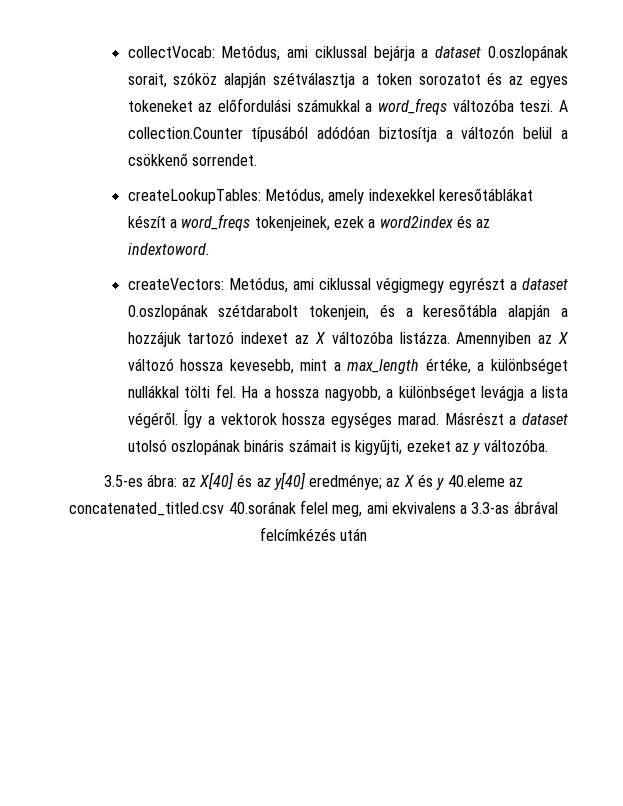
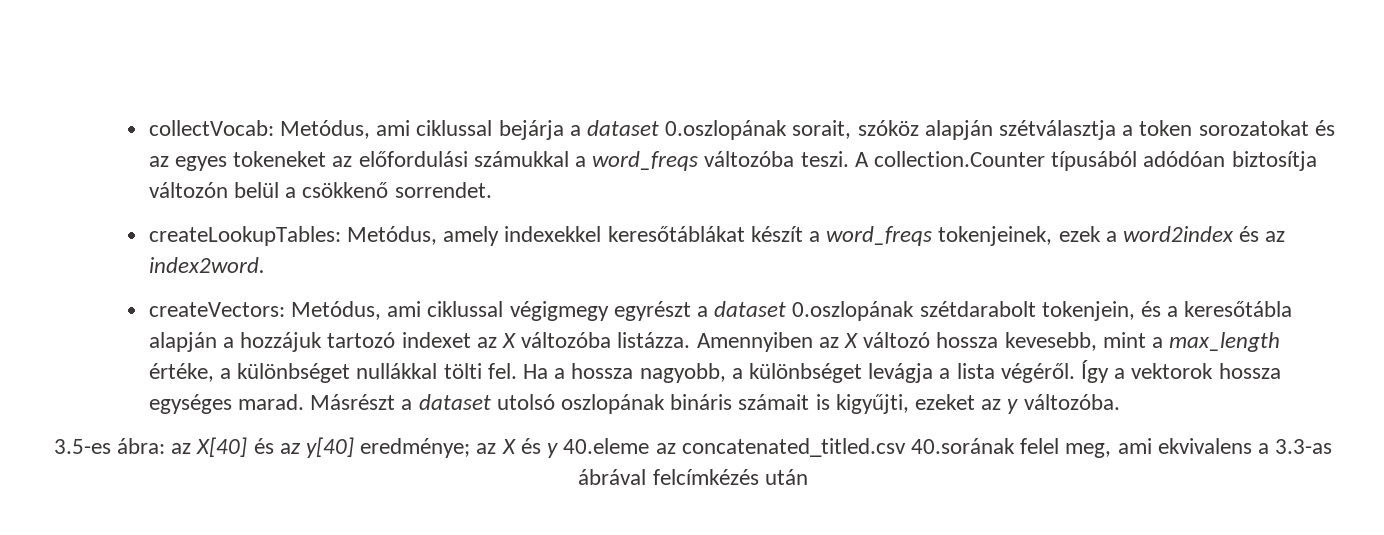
- collectVocab: Metódus, ami ciklussal bejárja a dataset 0.oszlopának sorait, szóköz alapján szétválasztja a token sorozatot és az egyes tokeneket az előfordulási számukkal a word_freqs változóba teszi.
+ collectVocab: Metódus, ami ciklussal bejárja a dataset 0.oszlopának sorait, szóköz alapján szétválasztja a token sorozatokat és az egyes tokeneket az előfordulási számukkal a word_freqs változóba teszi.
- A collection.Counter típusából adódóan biztosítja a változón belül a csökkenő sorrendet.
+ A collection.Counter típusából adódóan biztosítja változón belül a csökkenő sorrendet.
- createLookupTables: Metódus, amely indexekkel keresőtáblákat készít a word_freqs tokenjeinek, ezek a word2index és az indextoword.
+ createLookupTables: Metódus, amely indexekkel keresőtáblákat készít a word_freqs tokenjeinek, ezek a word2index és az index2word.

